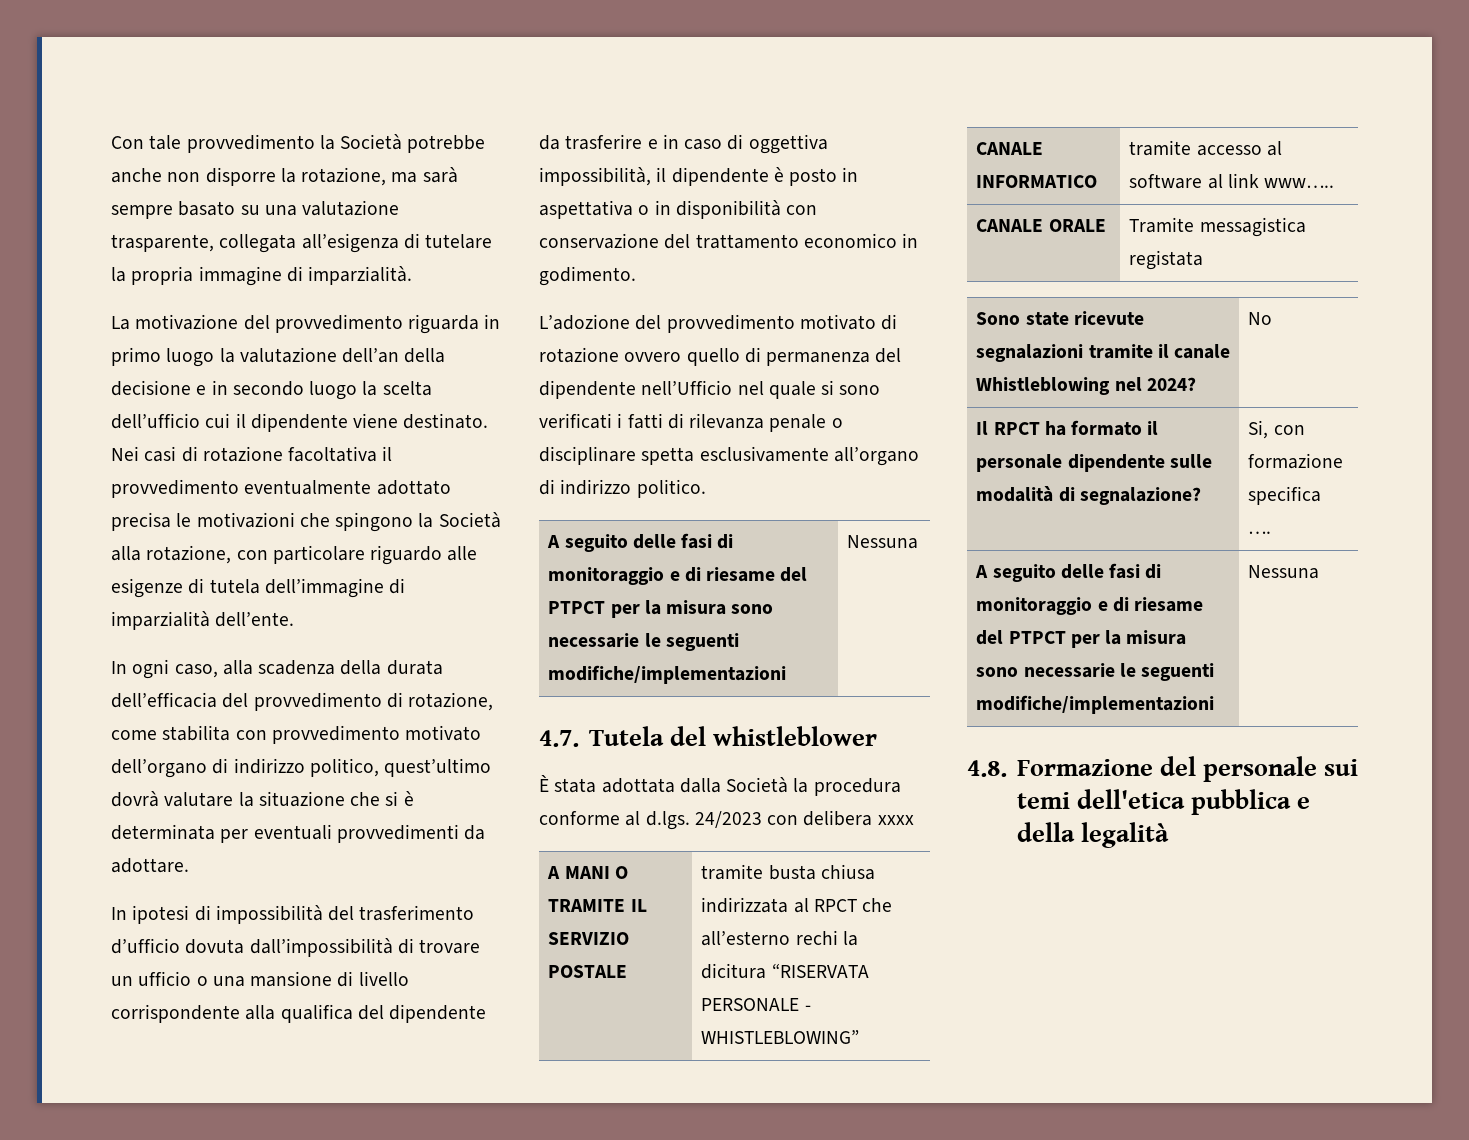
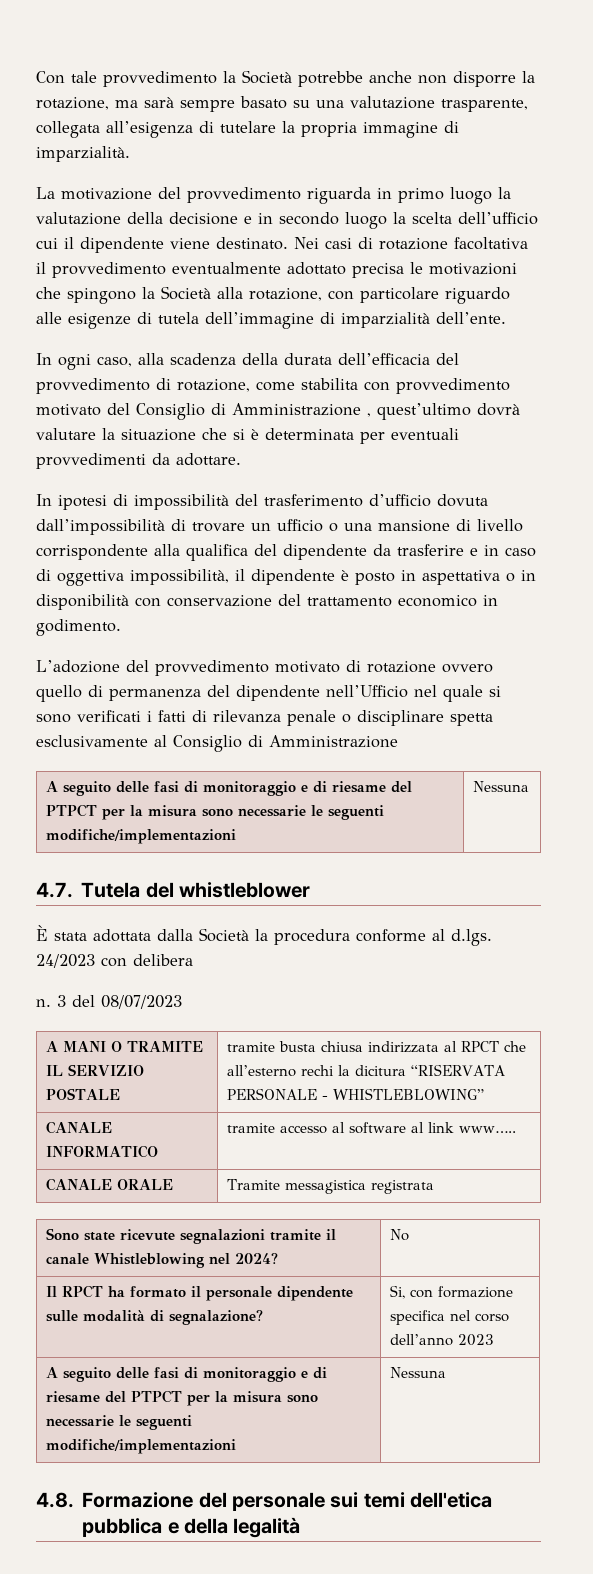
- La motivazione del provvedimento riguarda in primo luogo la valutazione dell’an della decisione e in secondo luogo la scelta dell’ufficio cui il dipendente viene destinato.
+ La motivazione del provvedimento riguarda in primo luogo la valutazione della decisione e in secondo luogo la scelta dell’ufficio cui il dipendente viene destinato.
- In ogni caso, alla scadenza della durata dell’efficacia del provvedimento di rotazione, come stabilita con provvedimento motivato dell’organo di indirizzo politico, quest’ultimo dovrà valutare la situazione che si è determinata per eventuali provvedimenti da adottare.
+ In ogni caso, alla scadenza della durata dell’efficacia del provvedimento di rotazione, come stabilita con provvedimento motivato del Consiglio di Amministrazione , quest’ultimo dovrà valutare la situazione che si è determinata per eventuali provvedimenti da adottare.
- L’adozione del provvedimento motivato di rotazione ovvero quello di permanenza del dipendente nell’Ufficio nel quale si sono verificati i fatti di rilevanza penale o disciplinare spetta esclusivamente all’organo di indirizzo politico.
+ L’adozione del provvedimento motivato di rotazione ovvero quello di permanenza del dipendente nell’Ufficio nel quale si sono verificati i fatti di rilevanza penale o disciplinare spetta esclusivamente al Consiglio di Amministrazione
- È stata adottata dalla Società la procedura conforme al d.lgs. 24/2023 con delibera xxxx
+ È stata adottata dalla Società la procedura conforme al d.lgs. 24/2023 con delibera
+ n. 3 del 08/07/2023
- CANALE ORALE | Tramite messagistica registata
+ CANALE ORALE | Tramite messagistica registrata
- Il RPCT ha formato il personale dipendente sulle modalità di segnalazione? | Si, con formazione specifica ….
+ Il RPCT ha formato il personale dipendente sulle modalità di segnalazione? | Si, con formazione specifica nel corso dell’anno 2023

